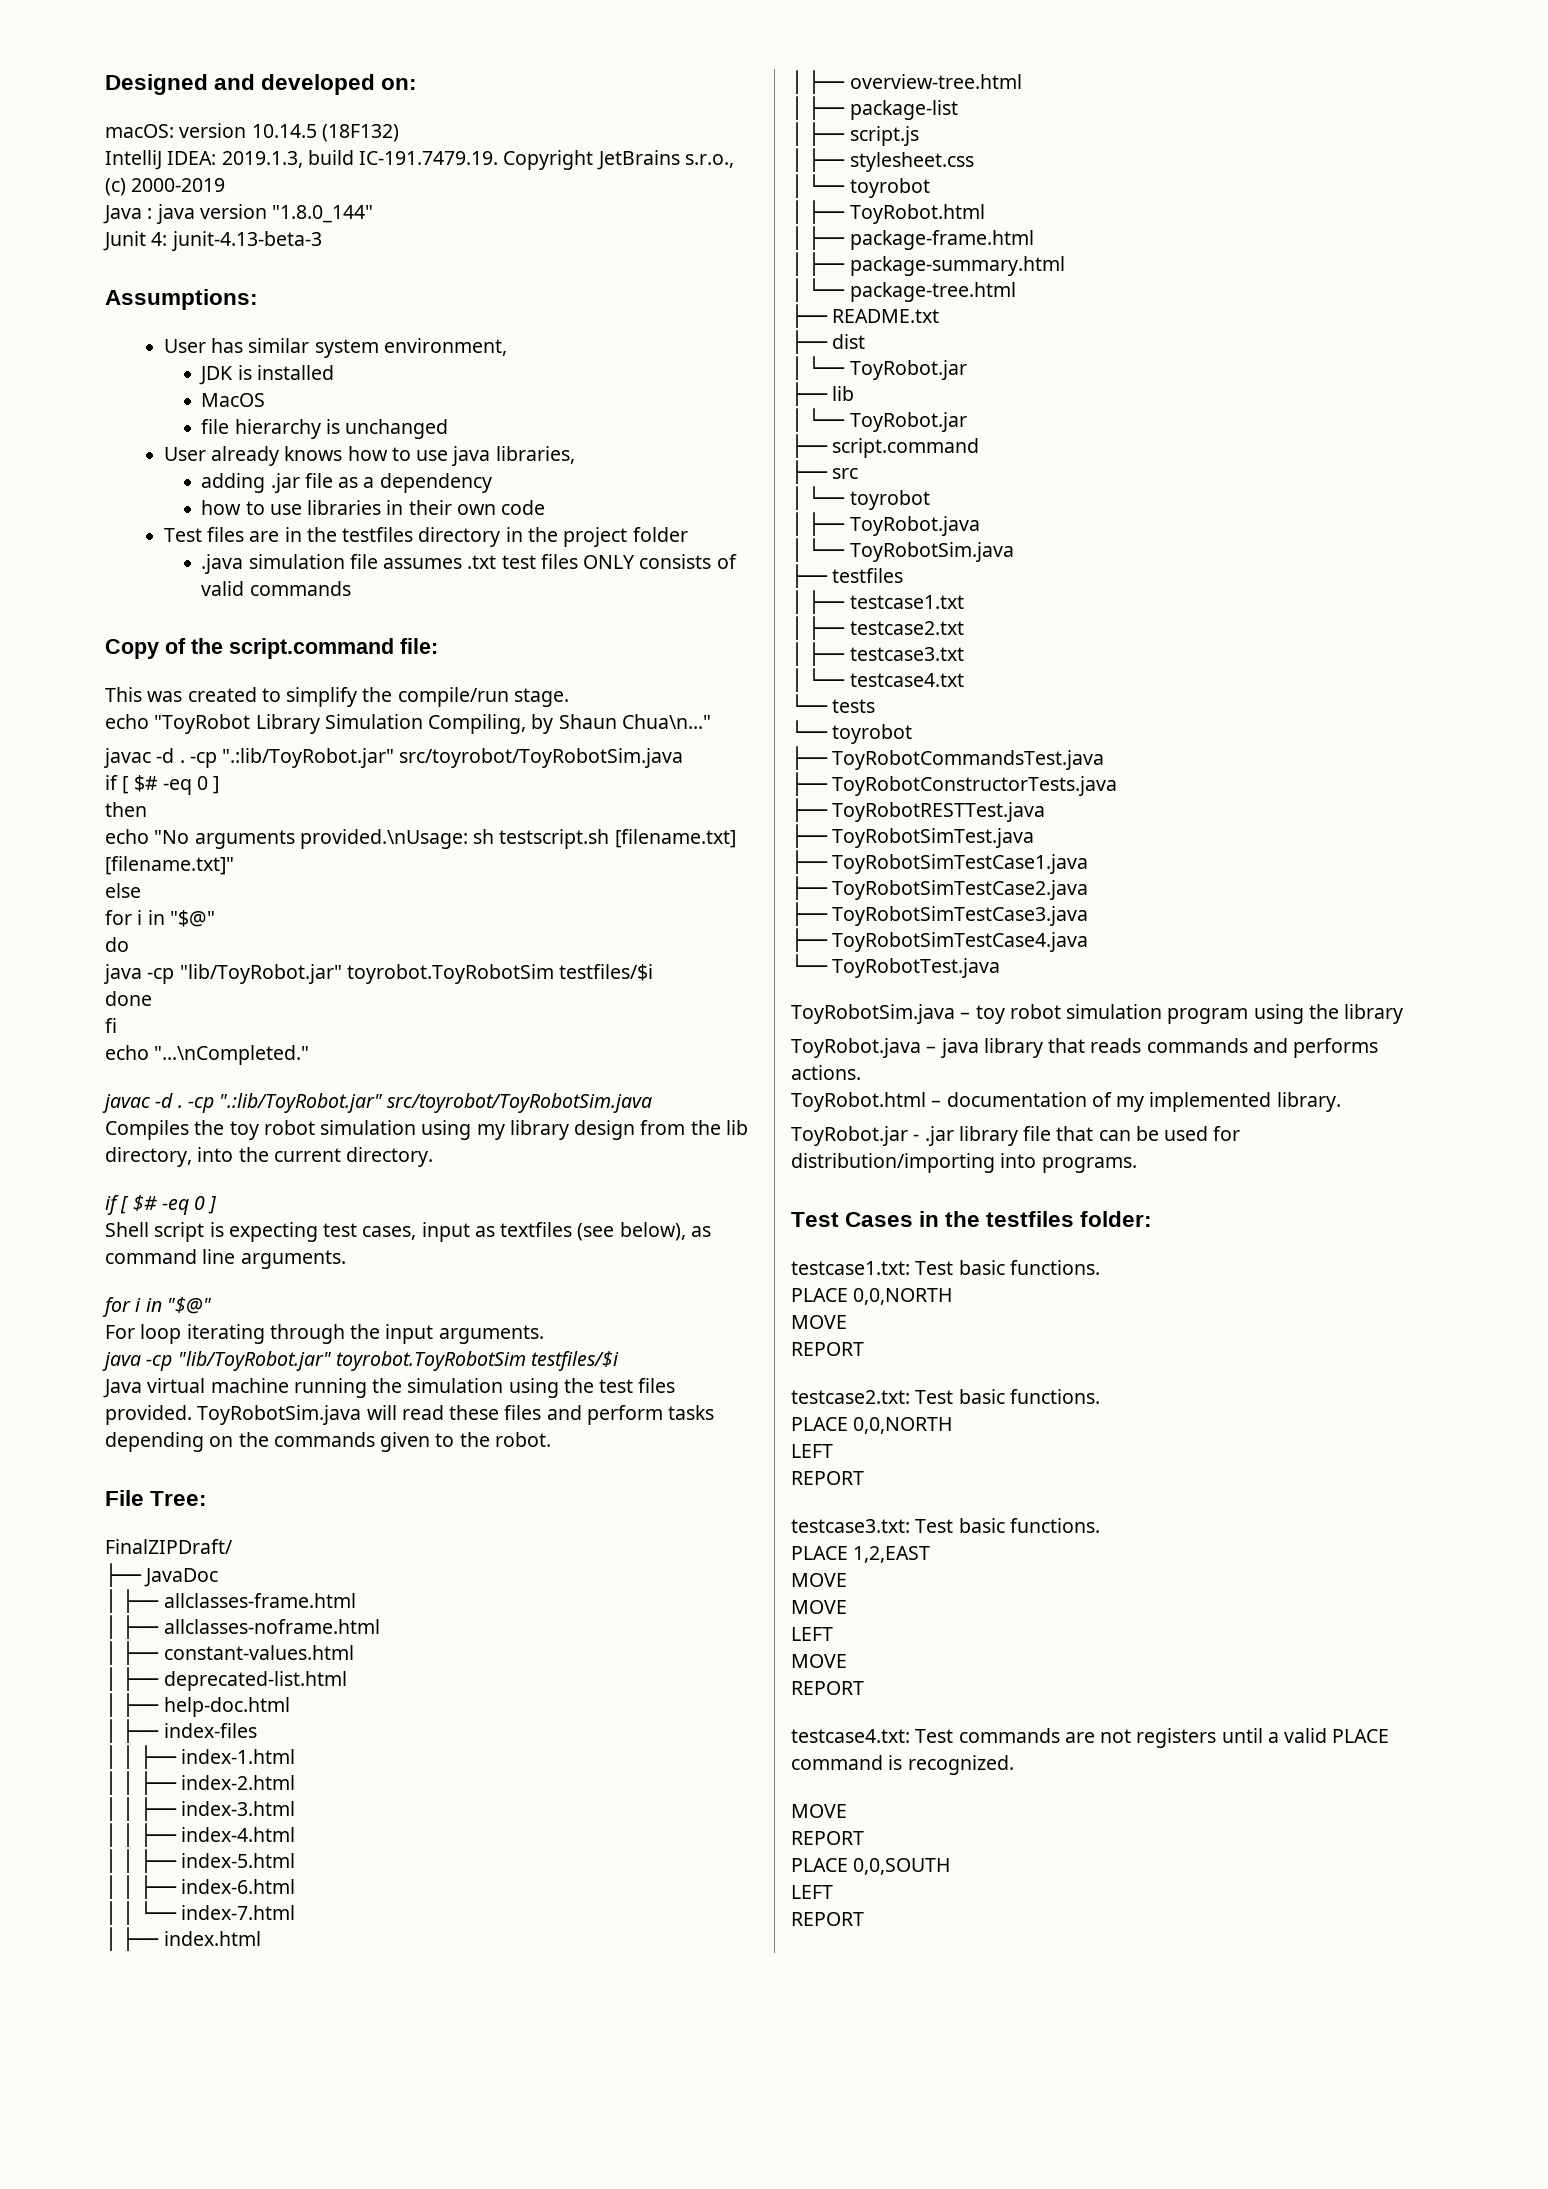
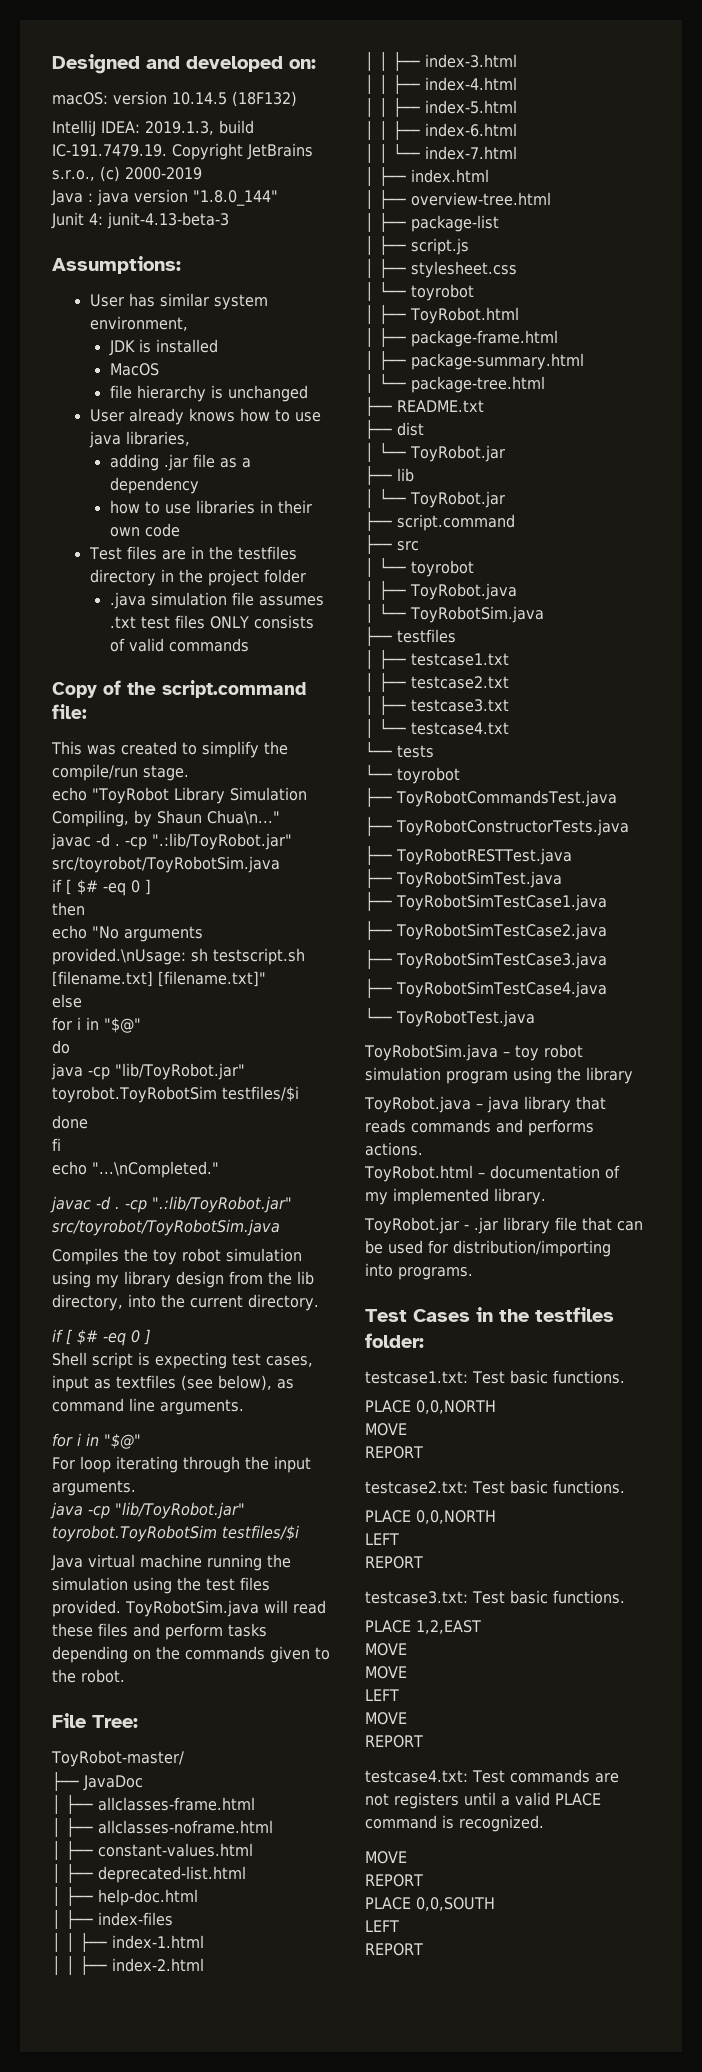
- FinalZIPDraft/
+ ToyRobot-master/

